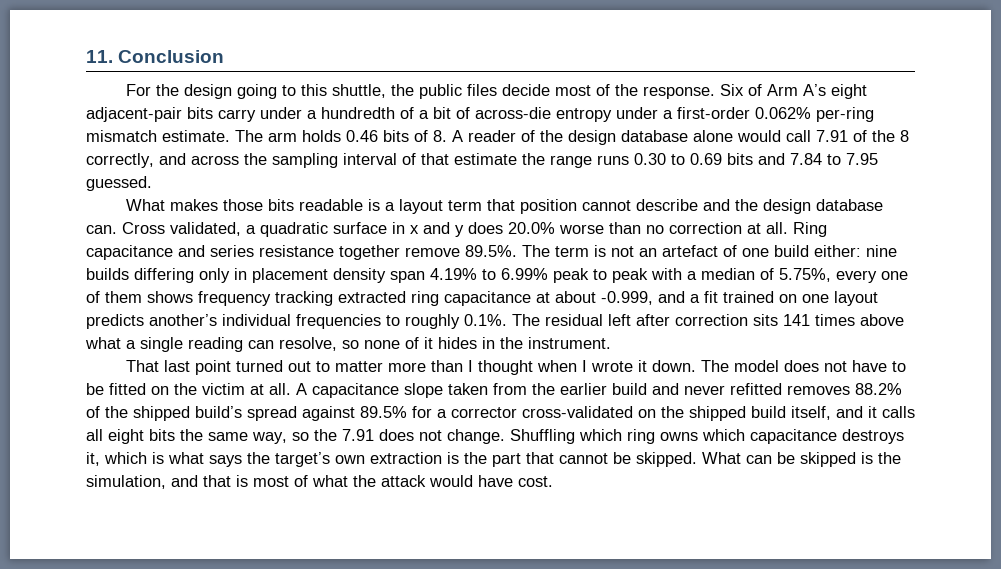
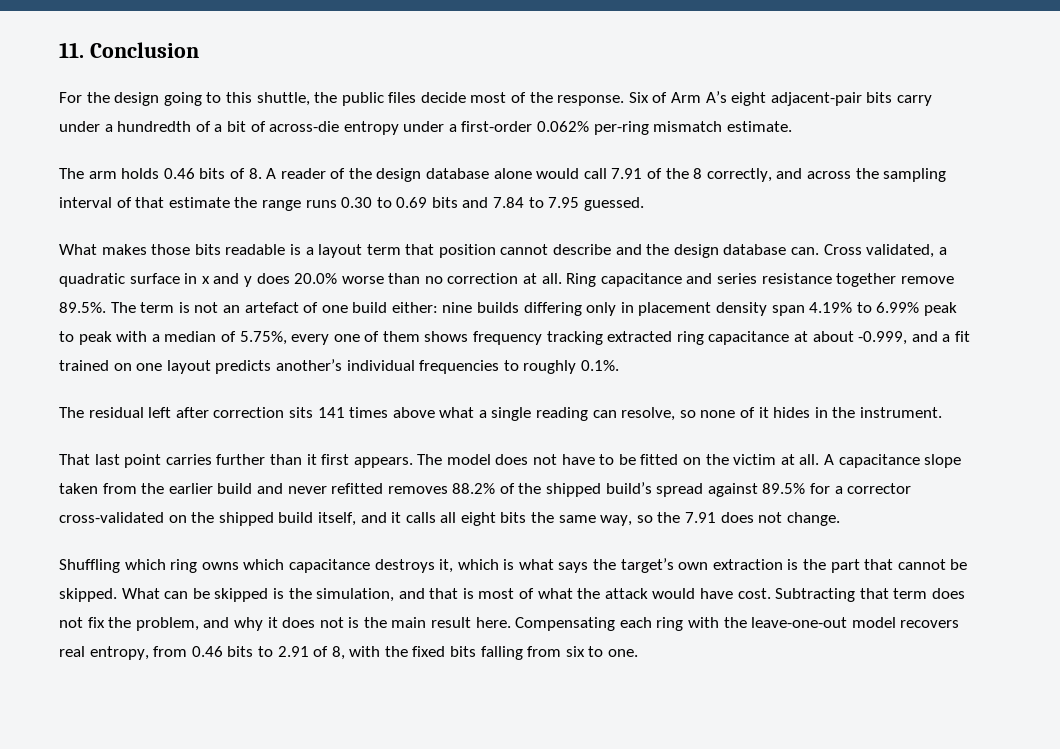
- Six of Arm A’s eight adjacent-pair bits carry under a hundredth of a bit of across-die entropy under a first-order 0.062% per-ring mismatch estimate. The arm holds 0.46 bits of 8. A reader of the design database alone would call 7.91 of the 8 correctly, and across the sampling interval of that estimate the range runs 0.30 to 0.69 bits and 7.84 to 7.95 guessed.
+ Six of Arm A’s eight adjacent-pair bits carry under a hundredth of a bit of across-die entropy under a first-order 0.062% per-ring mismatch estimate.
+ The arm holds 0.46 bits of 8. A reader of the design database alone would call 7.91 of the 8 correctly, and across the sampling interval of that estimate the range runs 0.30 to 0.69 bits and 7.84 to 7.95 guessed.
- nine builds differing only in placement density span 4.19% to 6.99% peak to peak with a median of 5.75%, every one of them shows frequency tracking extracted ring capacitance at about -0.999, and a fit trained on one layout predicts another’s individual frequencies to roughly 0.1%. The residual left after correction sits 141 times above what a single reading can resolve, so none of it hides in the instrument.
+ nine builds differing only in placement density span 4.19% to 6.99% peak to peak with a median of 5.75%, every one of them shows frequency tracking extracted ring capacitance at about -0.999, and a fit trained on one layout predicts another’s individual frequencies to roughly 0.1%.
+ The residual left after correction sits 141 times above what a single reading can resolve, so none of it hides in the instrument.
- That last point turned out to matter more than I thought when I wrote it down.
+ That last point carries further than it first appears.
- A capacitance slope taken from the earlier build and never refitted removes 88.2% of the shipped build’s spread against 89.5% for a corrector cross-validated on the shipped build itself, and it calls all eight bits the same way, so the 7.91 does not change. Shuffling which ring owns which capacitance destroys it, which is what says the target’s own extraction is the part that cannot be skipped.
+ A capacitance slope taken from the earlier build and never refitted removes 88.2% of the shipped build’s spread against 89.5% for a corrector cross-validated on the shipped build itself, and it calls all eight bits the same way, so the 7.91 does not change.
+ Shuffling which ring owns which capacitance destroys it, which is what says the target’s own extraction is the part that cannot be skipped.
+ Subtracting that term does not fix the problem, and why it does not is the main result here. Compensating each ring with the leave-one-out model recovers real entropy, from 0.46 bits to 2.91 of 8, with the fixed bits falling from six to one.

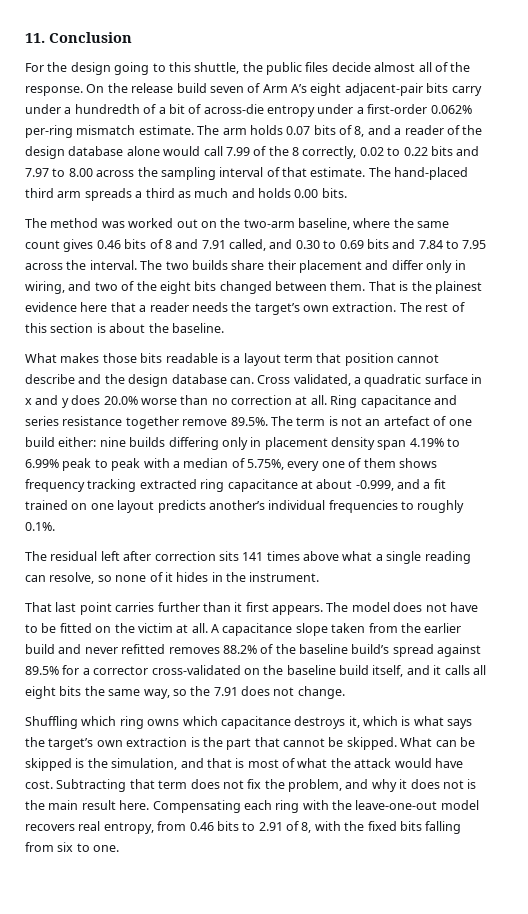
- For the design going to this shuttle, the public files decide most of the response.
+ For the design going to this shuttle, the public files decide almost all of the response.
- Six of Arm A’s eight adjacent-pair bits carry under a hundredth of a bit of across-die entropy under a first-order 0.062% per-ring mismatch estimate.
- The arm holds 0.46 bits of 8. A reader of the design database alone would call 7.91 of the 8 correctly, and across the sampling interval of that estimate the range runs 0.30 to 0.69 bits and 7.84 to 7.95 guessed.
+ On the release build seven of Arm A’s eight adjacent-pair bits carry under a hundredth of a bit of across-die entropy under a first-order 0.062% per-ring mismatch estimate. The arm holds 0.07 bits of 8, and a reader of the design database alone would call 7.99 of the 8 correctly, 0.02 to 0.22 bits and 7.97 to 8.00 across the sampling interval of that estimate. The hand-placed third arm spreads a third as much and holds 0.00 bits.
+ The method was worked out on the two-arm baseline, where the same count gives 0.46 bits of 8 and 7.91 called, and 0.30 to 0.69 bits and 7.84 to 7.95 across the interval. The two builds share their placement and differ only in wiring, and two of the eight bits changed between them. That is the plainest evidence here that a reader needs the target’s own extraction. The rest of this section is about the baseline.
- A capacitance slope taken from the earlier build and never refitted removes 88.2% of the shipped build’s spread against 89.5% for a corrector cross-validated on the shipped build itself, and it calls all eight bits the same way, so the 7.91 does not change.
+ A capacitance slope taken from the earlier build and never refitted removes 88.2% of the baseline build’s spread against 89.5% for a corrector cross-validated on the baseline build itself, and it calls all eight bits the same way, so the 7.91 does not change.

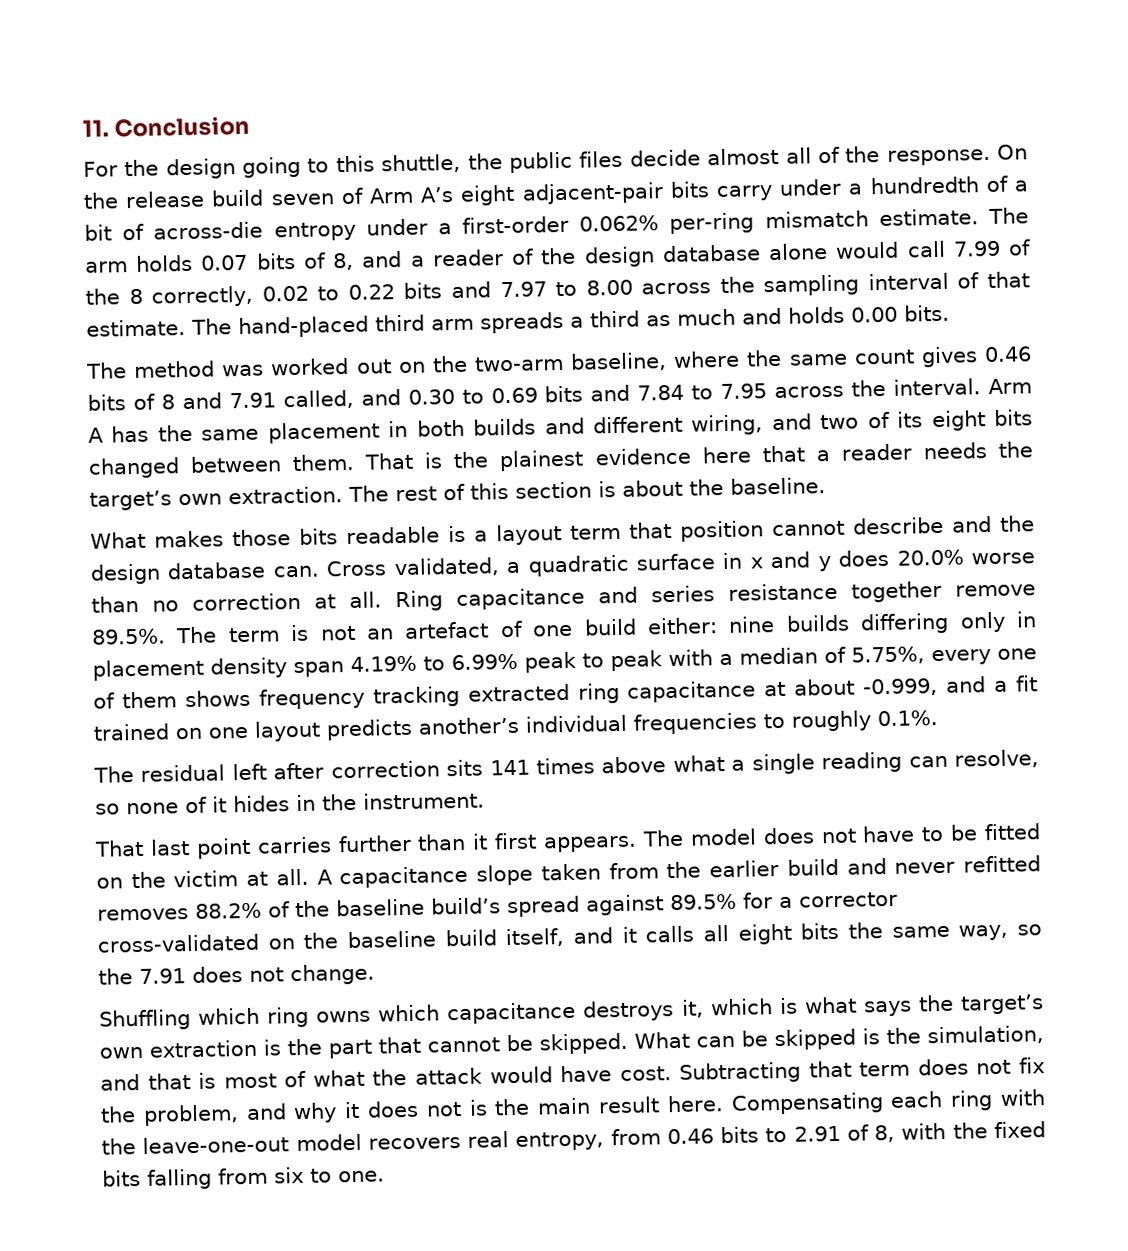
- The two builds share their placement and differ only in wiring, and two of the eight bits changed between them.
+ Arm A has the same placement in both builds and different wiring, and two of its eight bits changed between them.

